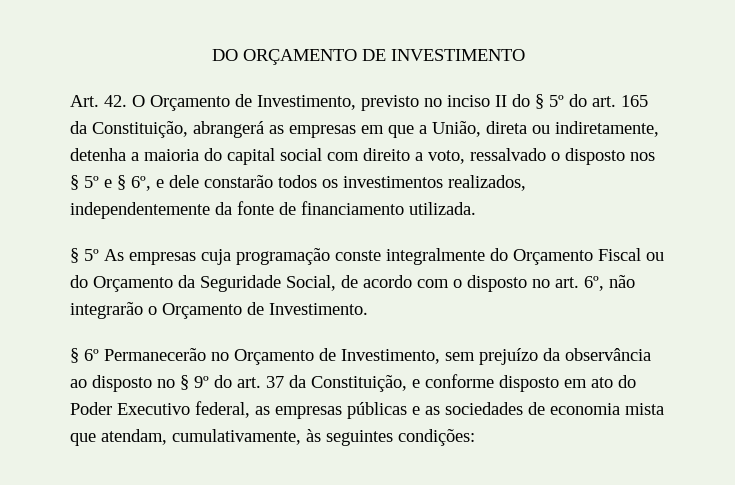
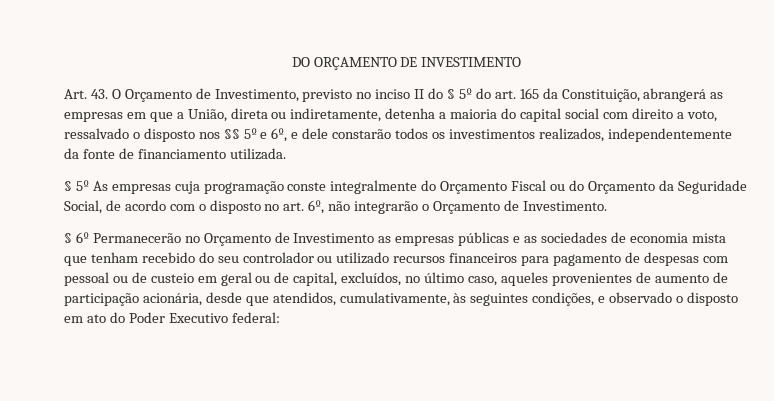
- Art. 42. O Orçamento de Investimento, previsto no inciso II do § 5º do art. 165 da Constituição, abrangerá as empresas em que a União, direta ou indiretamente, detenha a maioria do capital social com direito a voto, ressalvado o disposto nos § 5º e § 6º, e dele constarão todos os investimentos realizados, independentemente da fonte de financiamento utilizada.
+ Art. 43. O Orçamento de Investimento, previsto no inciso II do § 5º do art. 165 da Constituição, abrangerá as empresas em que a União, direta ou indiretamente, detenha a maioria do capital social com direito a voto, ressalvado o disposto nos §§ 5º e 6º, e dele constarão todos os investimentos realizados, independentemente da fonte de financiamento utilizada.
- § 6º Permanecerão no Orçamento de Investimento, sem prejuízo da observância ao disposto no § 9º do art. 37 da Constituição, e conforme disposto em ato do Poder Executivo federal, as empresas públicas e as sociedades de economia mista que atendam, cumulativamente, às seguintes condições:
+ § 6º Permanecerão no Orçamento de Investimento as empresas públicas e as sociedades de economia mista que tenham recebido do seu controlador ou utilizado recursos financeiros para pagamento de despesas com pessoal ou de custeio em geral ou de capital, excluídos, no último caso, aqueles provenientes de aumento de participação acionária, desde que atendidos, cumulativamente, às seguintes condições, e observado o disposto em ato do Poder Executivo federal:

